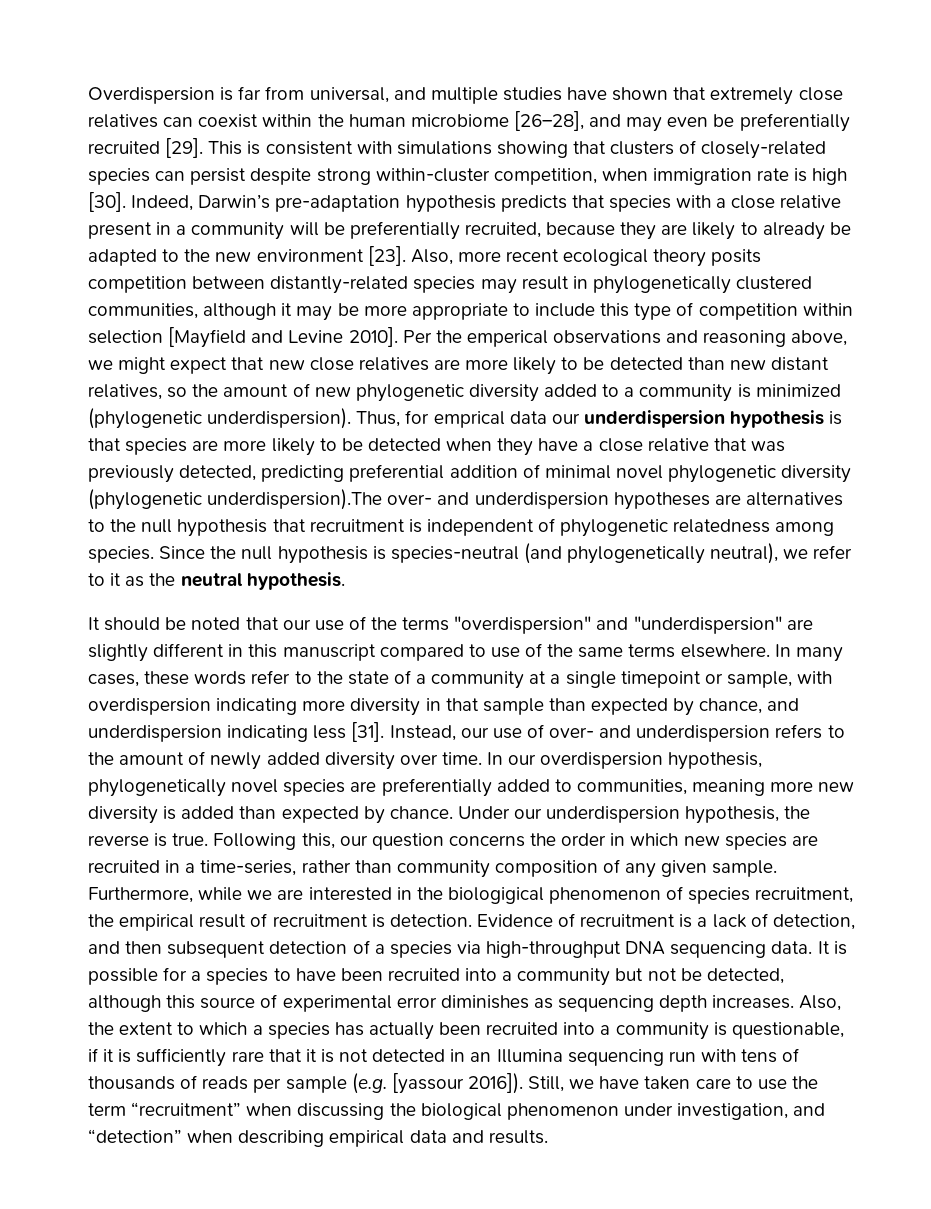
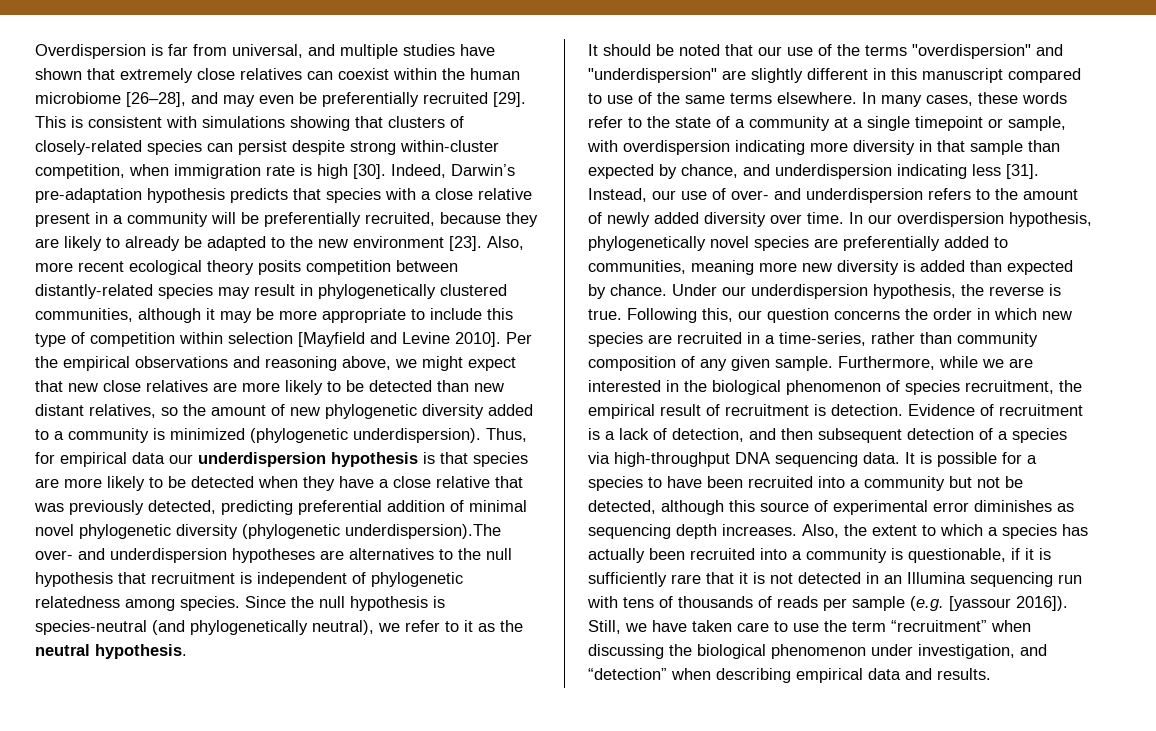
- Per the emperical observations and reasoning above, we might expect that new close relatives are more likely to be detected than new distant relatives, so the amount of new phylogenetic diversity added to a community is minimized (phylogenetic underdispersion).
+ Per the empirical observations and reasoning above, we might expect that new close relatives are more likely to be detected than new distant relatives, so the amount of new phylogenetic diversity added to a community is minimized (phylogenetic underdispersion).
- Thus, for emprical data our underdispersion hypothesis is that species are more likely to be detected when they have a close relative that was previously detected, predicting preferential addition of minimal novel phylogenetic diversity (phylogenetic underdispersion).The over- and underdispersion hypotheses are alternatives to the null hypothesis that recruitment is independent of phylogenetic relatedness among species.
+ Thus, for empirical data our underdispersion hypothesis is that species are more likely to be detected when they have a close relative that was previously detected, predicting preferential addition of minimal novel phylogenetic diversity (phylogenetic underdispersion).The over- and underdispersion hypotheses are alternatives to the null hypothesis that recruitment is independent of phylogenetic relatedness among species.
- Furthermore, while we are interested in the biologigical phenomenon of species recruitment, the empirical result of recruitment is detection.
+ Furthermore, while we are interested in the biological phenomenon of species recruitment, the empirical result of recruitment is detection.

